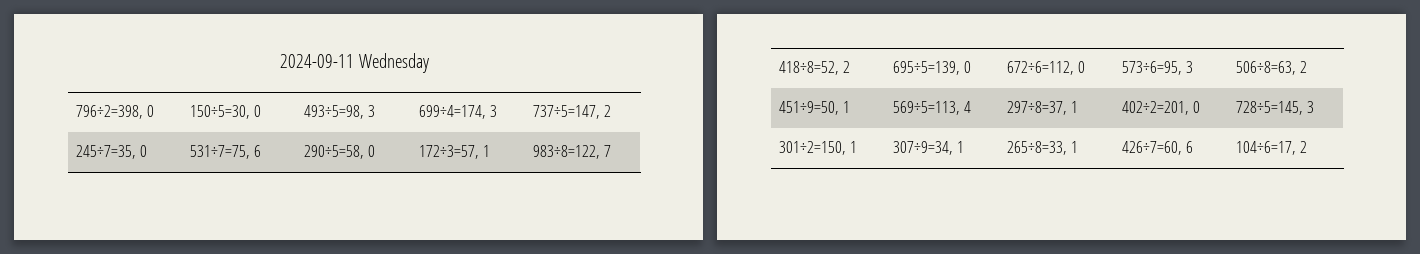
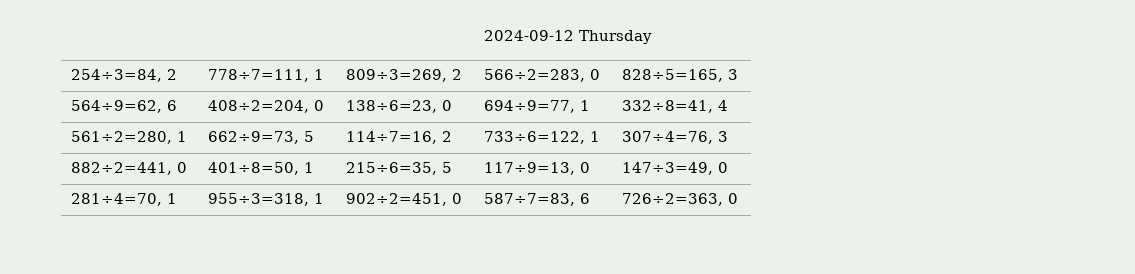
- 2024-09-11 Wednesday
- 796÷2=398, 0 | 150÷5=30, 0 | 493÷5=98, 3 | 699÷4=174, 3 | 737÷5=147, 2
- 245÷7=35, 0 | 531÷7=75, 6 | 290÷5=58, 0 | 172÷3=57, 1 | 983÷8=122, 7
- 418÷8=52, 2 | 695÷5=139, 0 | 672÷6=112, 0 | 573÷6=95, 3 | 506÷8=63, 2
- 451÷9=50, 1 | 569÷5=113, 4 | 297÷8=37, 1 | 402÷2=201, 0 | 728÷5=145, 3
- 301÷2=150, 1 | 307÷9=34, 1 | 265÷8=33, 1 | 426÷7=60, 6 | 104÷6=17, 2
+ 2024-09-12 Thursday
+ 254÷3=84, 2 | 778÷7=111, 1 | 809÷3=269, 2 | 566÷2=283, 0 | 828÷5=165, 3
+ 564÷9=62, 6 | 408÷2=204, 0 | 138÷6=23, 0 | 694÷9=77, 1 | 332÷8=41, 4
+ 561÷2=280, 1 | 662÷9=73, 5 | 114÷7=16, 2 | 733÷6=122, 1 | 307÷4=76, 3
+ 882÷2=441, 0 | 401÷8=50, 1 | 215÷6=35, 5 | 117÷9=13, 0 | 147÷3=49, 0
+ 281÷4=70, 1 | 955÷3=318, 1 | 902÷2=451, 0 | 587÷7=83, 6 | 726÷2=363, 0

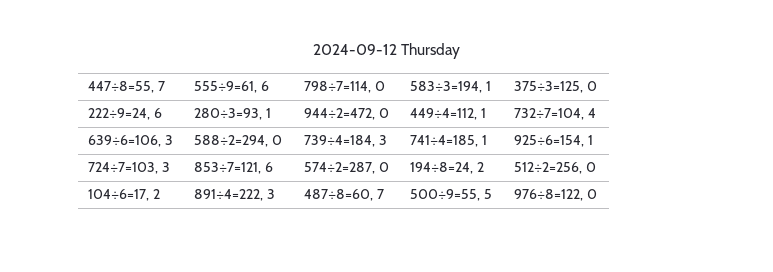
- 254÷3=84, 2 | 778÷7=111, 1 | 809÷3=269, 2 | 566÷2=283, 0 | 828÷5=165, 3
- 564÷9=62, 6 | 408÷2=204, 0 | 138÷6=23, 0 | 694÷9=77, 1 | 332÷8=41, 4
- 561÷2=280, 1 | 662÷9=73, 5 | 114÷7=16, 2 | 733÷6=122, 1 | 307÷4=76, 3
- 882÷2=441, 0 | 401÷8=50, 1 | 215÷6=35, 5 | 117÷9=13, 0 | 147÷3=49, 0
- 281÷4=70, 1 | 955÷3=318, 1 | 902÷2=451, 0 | 587÷7=83, 6 | 726÷2=363, 0
+ 447÷8=55, 7 | 555÷9=61, 6 | 798÷7=114, 0 | 583÷3=194, 1 | 375÷3=125, 0
+ 222÷9=24, 6 | 280÷3=93, 1 | 944÷2=472, 0 | 449÷4=112, 1 | 732÷7=104, 4
+ 639÷6=106, 3 | 588÷2=294, 0 | 739÷4=184, 3 | 741÷4=185, 1 | 925÷6=154, 1
+ 724÷7=103, 3 | 853÷7=121, 6 | 574÷2=287, 0 | 194÷8=24, 2 | 512÷2=256, 0
+ 104÷6=17, 2 | 891÷4=222, 3 | 487÷8=60, 7 | 500÷9=55, 5 | 976÷8=122, 0

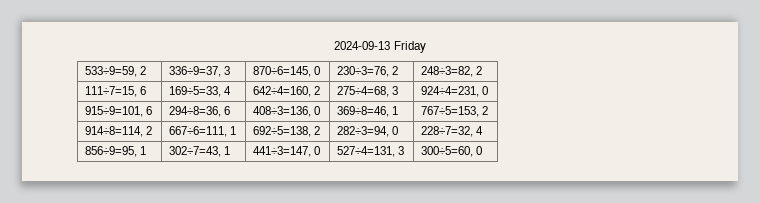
- 2024-09-12 Thursday
- 447÷8=55, 7 | 555÷9=61, 6 | 798÷7=114, 0 | 583÷3=194, 1 | 375÷3=125, 0
- 222÷9=24, 6 | 280÷3=93, 1 | 944÷2=472, 0 | 449÷4=112, 1 | 732÷7=104, 4
- 639÷6=106, 3 | 588÷2=294, 0 | 739÷4=184, 3 | 741÷4=185, 1 | 925÷6=154, 1
- 724÷7=103, 3 | 853÷7=121, 6 | 574÷2=287, 0 | 194÷8=24, 2 | 512÷2=256, 0
- 104÷6=17, 2 | 891÷4=222, 3 | 487÷8=60, 7 | 500÷9=55, 5 | 976÷8=122, 0
+ 2024-09-13 Friday
+ 533÷9=59, 2 | 336÷9=37, 3 | 870÷6=145, 0 | 230÷3=76, 2 | 248÷3=82, 2
+ 111÷7=15, 6 | 169÷5=33, 4 | 642÷4=160, 2 | 275÷4=68, 3 | 924÷4=231, 0
+ 915÷9=101, 6 | 294÷8=36, 6 | 408÷3=136, 0 | 369÷8=46, 1 | 767÷5=153, 2
+ 914÷8=114, 2 | 667÷6=111, 1 | 692÷5=138, 2 | 282÷3=94, 0 | 228÷7=32, 4
+ 856÷9=95, 1 | 302÷7=43, 1 | 441÷3=147, 0 | 527÷4=131, 3 | 300÷5=60, 0

